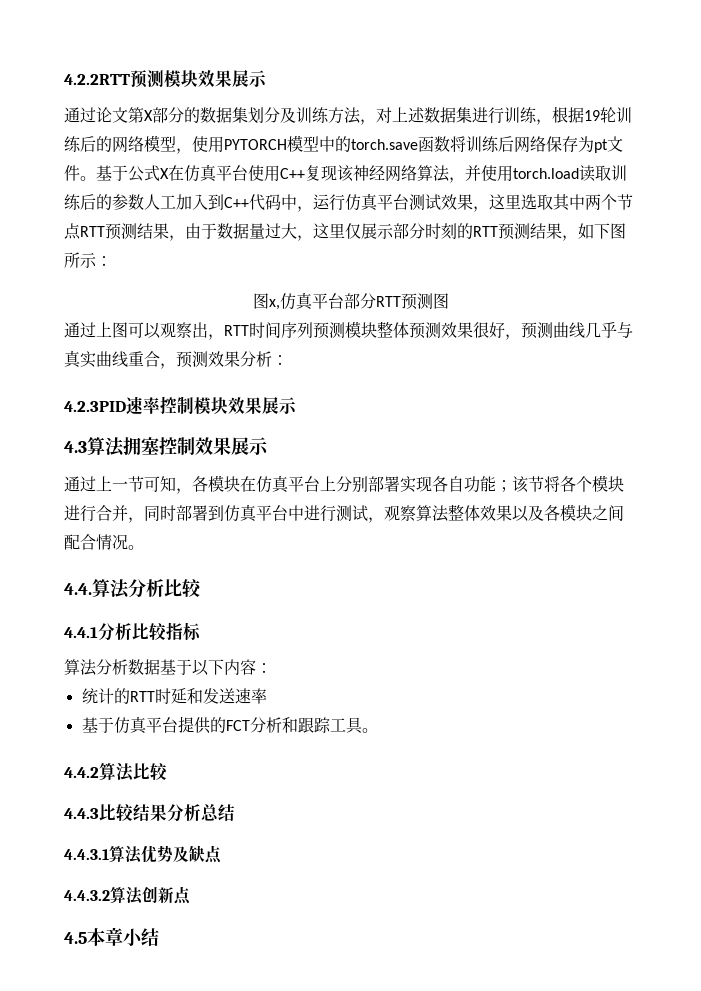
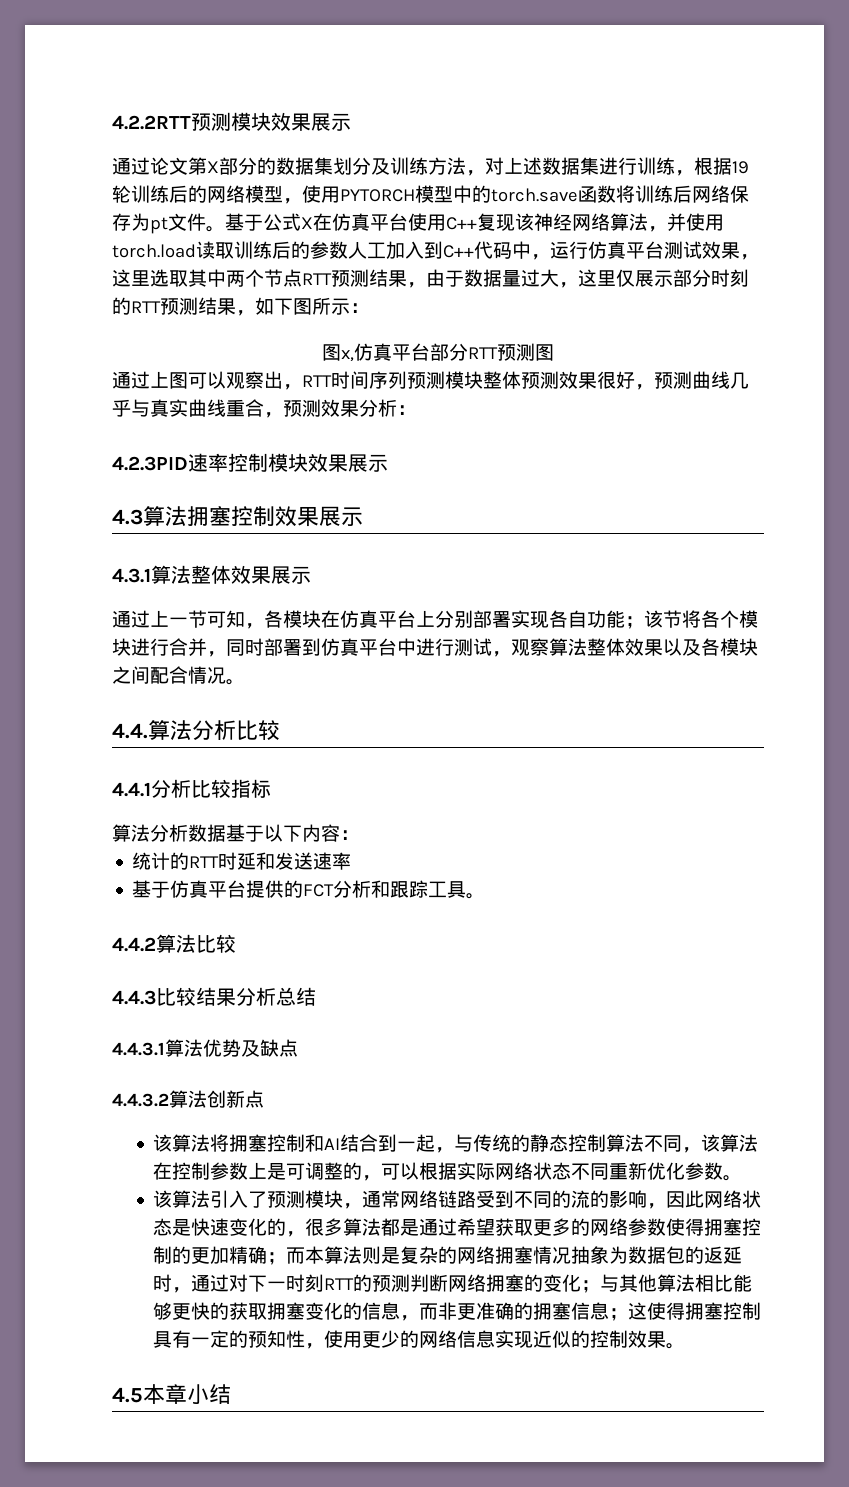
+ 4.3.1算法整体效果展示
+ 该算法将拥塞控制和AI结合到一起，与传统的静态控制算法不同，该算法在控制参数上是可调整的，可以根据实际网络状态不同重新优化参数。
+ 该算法引入了预测模块，通常网络链路受到不同的流的影响，因此网络状态是快速变化的，很多算法都是通过希望获取更多的网络参数使得拥塞控制的更加精确；而本算法则是复杂的网络拥塞情况抽象为数据包的返延时，通过对下一时刻RTT的预测判断网络拥塞的变化；与其他算法相比能够更快的获取拥塞变化的信息，而非更准确的拥塞信息；这使得拥塞控制具有一定的预知性，使用更少的网络信息实现近似的控制效果。

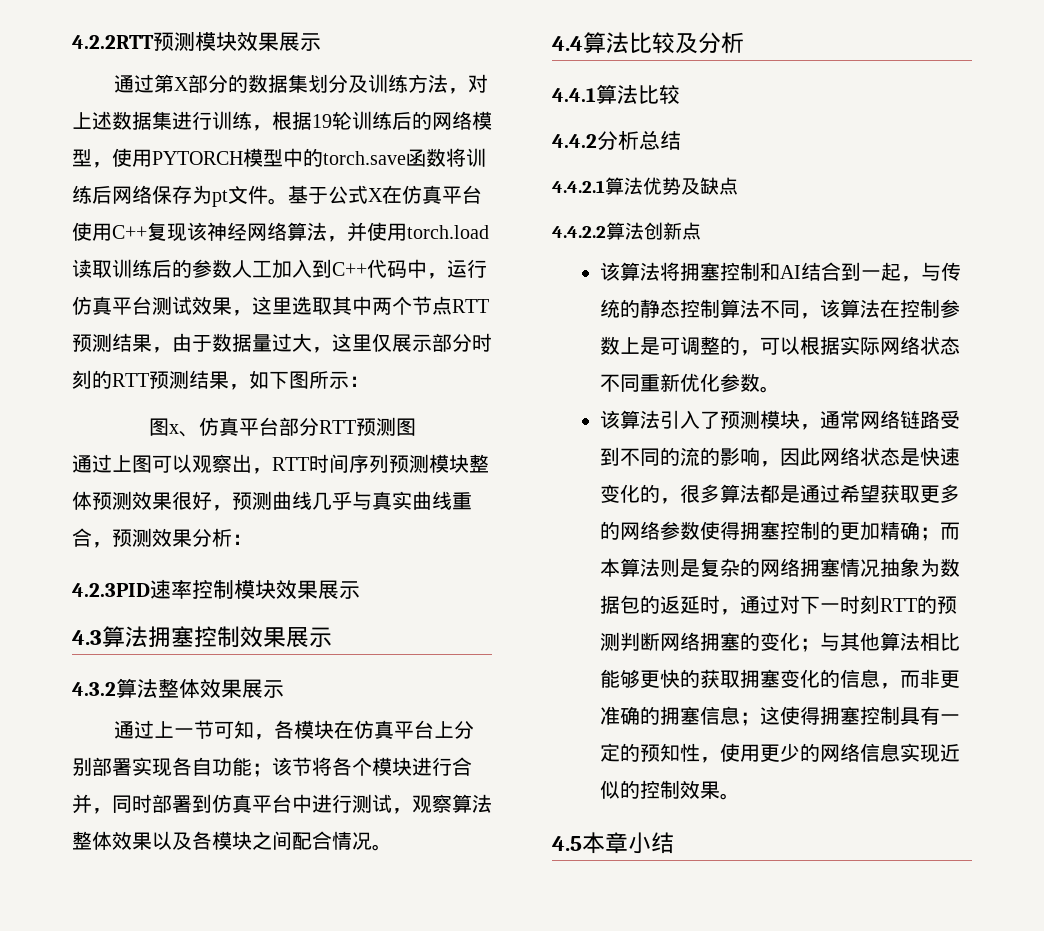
- 通过论文第X部分的数据集划分及训练方法，对上述数据集进行训练，根据19轮训练后的网络模型，使用PYTORCH模型中的torch.save函数将训练后网络保存为pt文件。
+ 通过第X部分的数据集划分及训练方法，对上述数据集进行训练，根据19轮训练后的网络模型，使用PYTORCH模型中的torch.save函数将训练后网络保存为pt文件。
- 图x,仿真平台部分RTT预测图
+ 图x、仿真平台部分RTT预测图
- 4.3.1算法整体效果展示
+ 4.3.2算法整体效果展示
- 4.4.算法分析比较
+ 4.4算法比较及分析
- 4.4.1分析比较指标
- 算法分析数据基于以下内容：
- 统计的RTT时延和发送速率
- 基于仿真平台提供的FCT分析和跟踪工具。
- 4.4.2算法比较
+ 4.4.1算法比较
- 4.4.3比较结果分析总结
+ 4.4.2分析总结
- 4.4.3.1算法优势及缺点
+ 4.4.2.1算法优势及缺点
- 4.4.3.2算法创新点
+ 4.4.2.2算法创新点

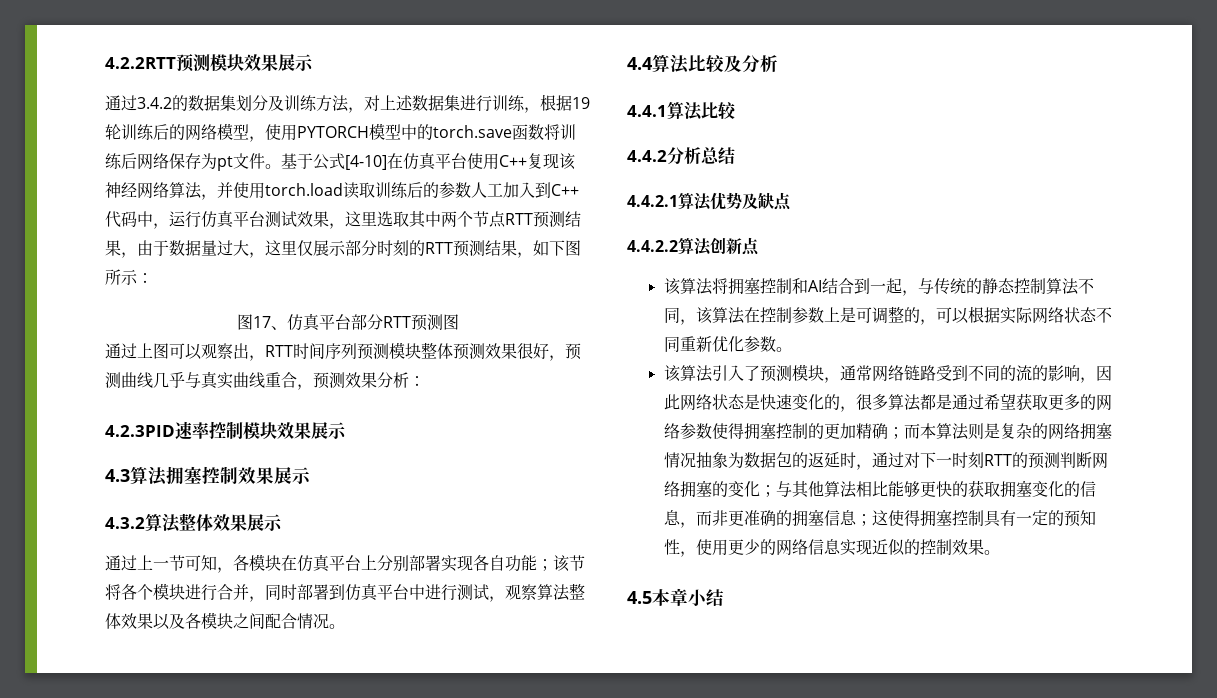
- 通过第X部分的数据集划分及训练方法，对上述数据集进行训练，根据19轮训练后的网络模型，使用PYTORCH模型中的torch.save函数将训练后网络保存为pt文件。
+ 通过3.4.2的数据集划分及训练方法，对上述数据集进行训练，根据19轮训练后的网络模型，使用PYTORCH模型中的torch.save函数将训练后网络保存为pt文件。
- 基于公式X在仿真平台使用C++复现该神经网络算法，并使用torch.load读取训练后的参数人工加入到C++代码中，运行仿真平台测试效果，这里选取其中两个节点RTT预测结果，由于数据量过大，这里仅展示部分时刻的RTT预测结果，如下图所示：
+ 基于公式[4-10]在仿真平台使用C++复现该神经网络算法，并使用torch.load读取训练后的参数人工加入到C++代码中，运行仿真平台测试效果，这里选取其中两个节点RTT预测结果，由于数据量过大，这里仅展示部分时刻的RTT预测结果，如下图所示：
- 图x、仿真平台部分RTT预测图
+ 图17、仿真平台部分RTT预测图

